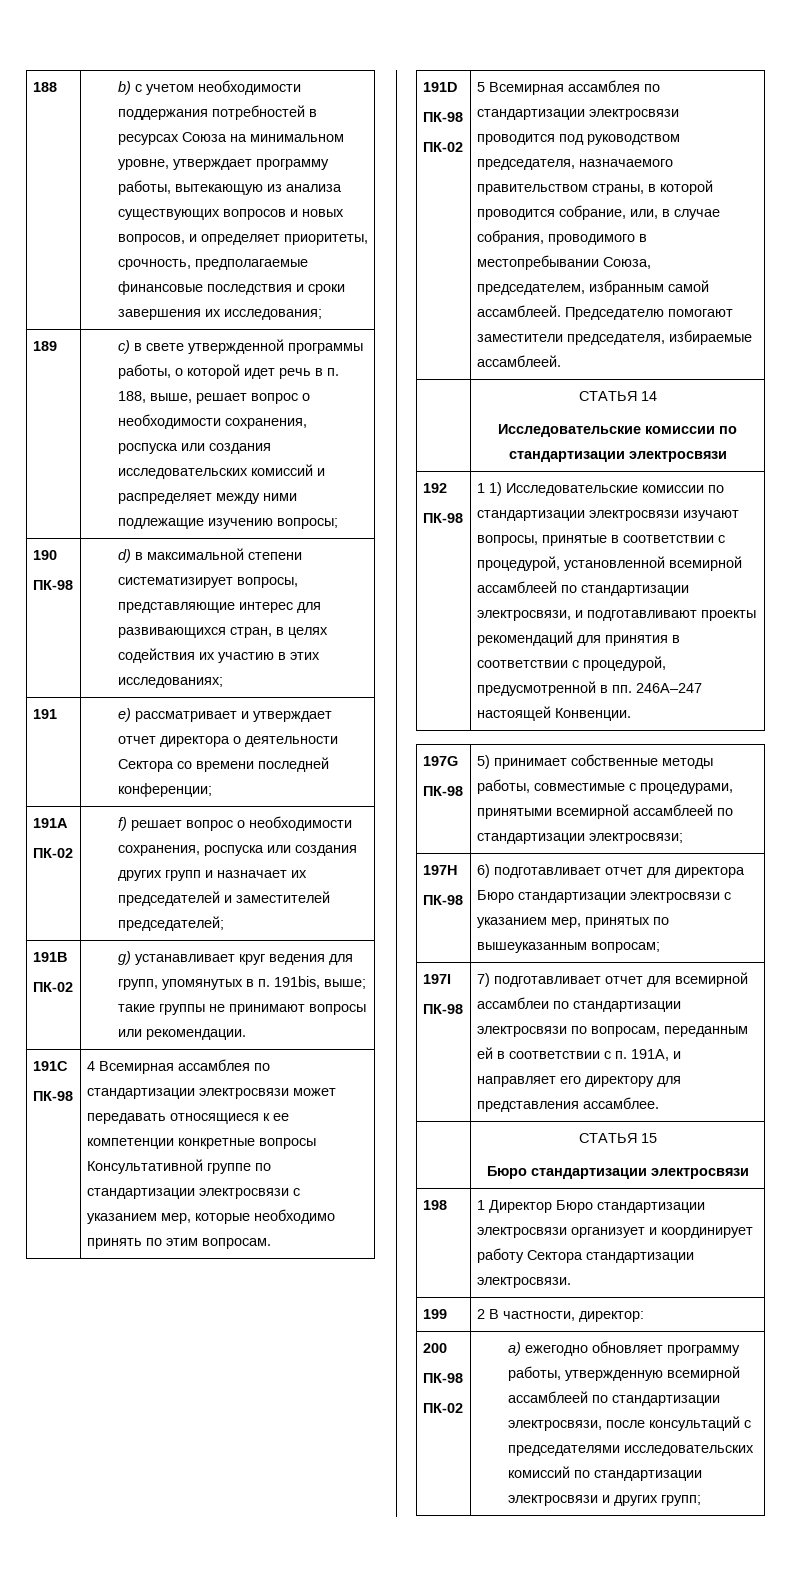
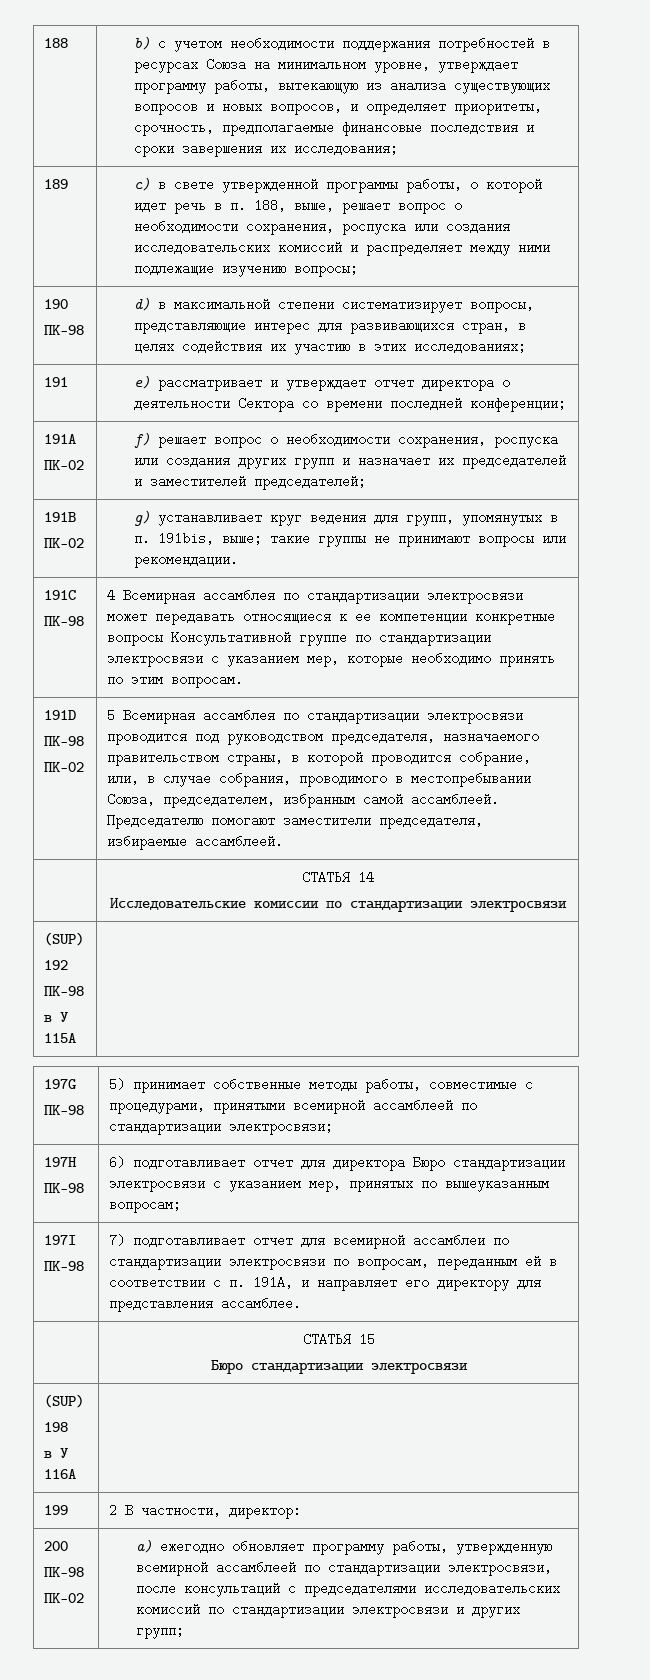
  | СТАТЬЯ 14
  Исследовательские комиссии по стандартизации электросвязи
+ (SUP)
  192
- ПК-98 | 1 1) Исследовательские комиссии по стандартизации электросвязи изучают вопросы, принятые в соответствии с процедурой, установленной всемирной ассамблеей по стандартизации электросвязи, и подготавливают проекты рекомендаций для принятия в соответствии с процедурой, предусмотренной в пп. 246A–247 настоящей Конвенции.
+ ПК-98
+ в У 115A |
  | СТАТЬЯ 15
  Бюро стандартизации электросвязи
- 198 | 1 Директор Бюро стандартизации электросвязи организует и координирует работу Сектора стандартизации электросвязи.
+ (SUP)
+ 198
+ в У 116A |

